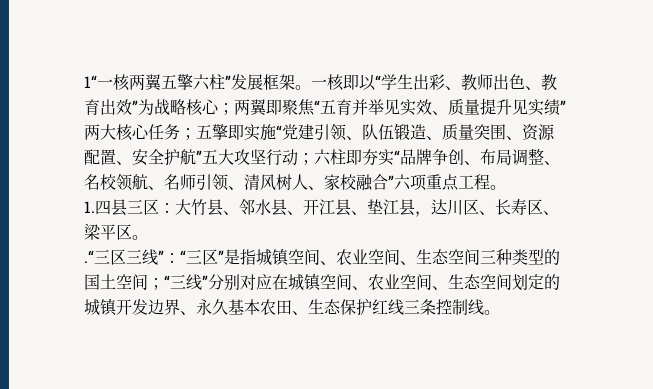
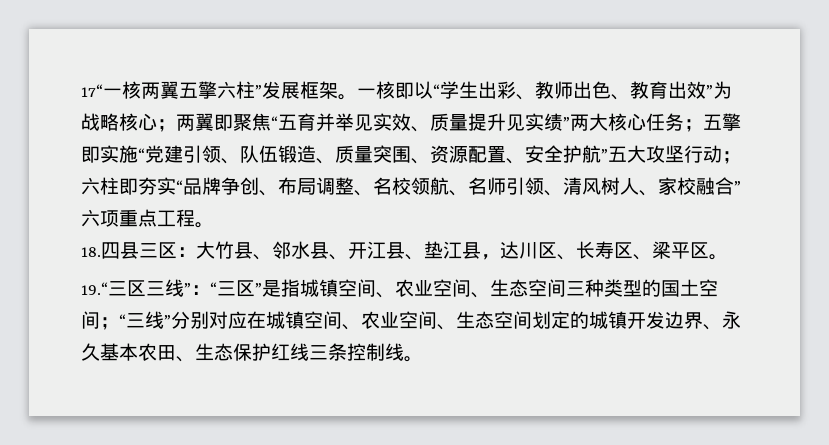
- 1“一核两翼五擎六柱”发展框架。
+ 17“一核两翼五擎六柱”发展框架。
- 1.四县三区：大竹县、邻水县、开江县、垫江县，达川区、长寿区、梁平区。
+ 18.四县三区：大竹县、邻水县、开江县、垫江县，达川区、长寿区、梁平区。
- .“三区三线”：“三区”是指城镇空间、农业空间、生态空间三种类型的国土空间；“三线”分别对应在城镇空间、农业空间、生态空间划定的城镇开发边界、永久基本农田、生态保护红线三条控制线。
+ 19.“三区三线”：“三区”是指城镇空间、农业空间、生态空间三种类型的国土空间；“三线”分别对应在城镇空间、农业空间、生态空间划定的城镇开发边界、永久基本农田、生态保护红线三条控制线。

